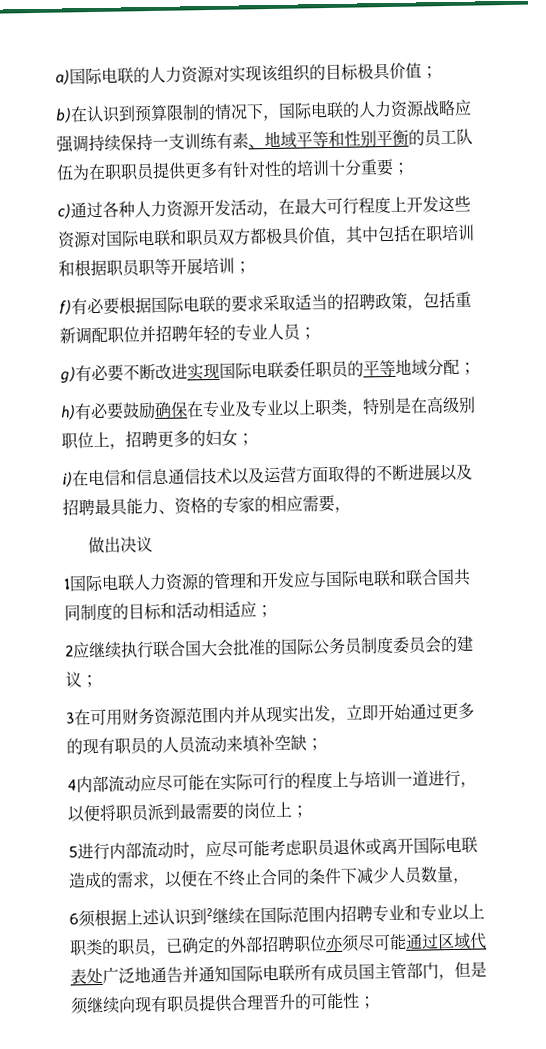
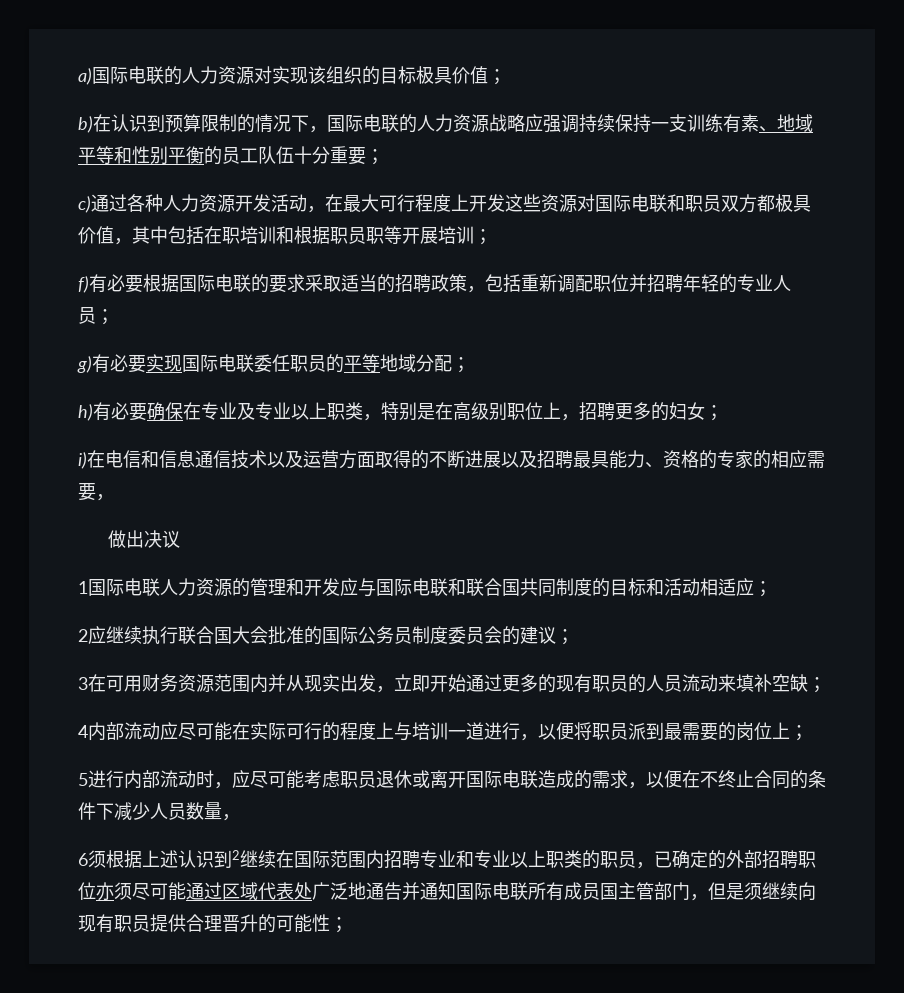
- b)在认识到预算限制的情况下，国际电联的人力资源战略应强调持续保持一支训练有素、地域平等和性别平衡的员工队伍为在职职员提供更多有针对性的培训十分重要；
+ b)在认识到预算限制的情况下，国际电联的人力资源战略应强调持续保持一支训练有素、地域平等和性别平衡的员工队伍十分重要；
- g)有必要不断改进实现国际电联委任职员的平等地域分配；
+ g)有必要实现国际电联委任职员的平等地域分配；
- h)有必要鼓励确保在专业及专业以上职类，特别是在高级别职位上，招聘更多的妇女；
+ h)有必要确保在专业及专业以上职类，特别是在高级别职位上，招聘更多的妇女；

